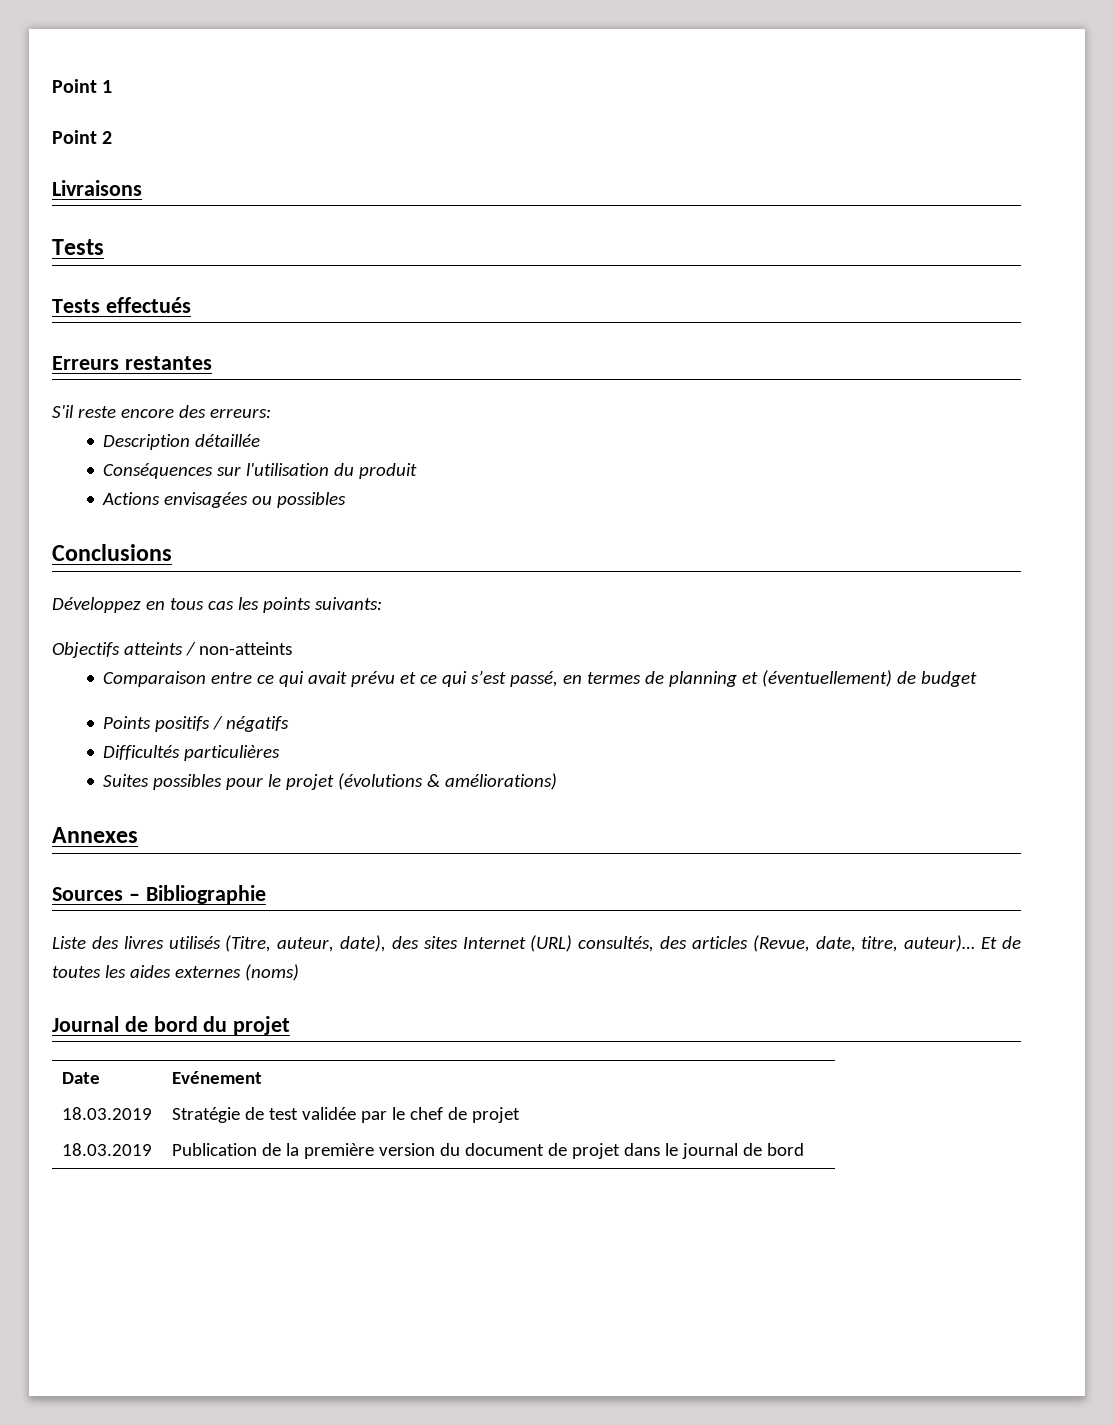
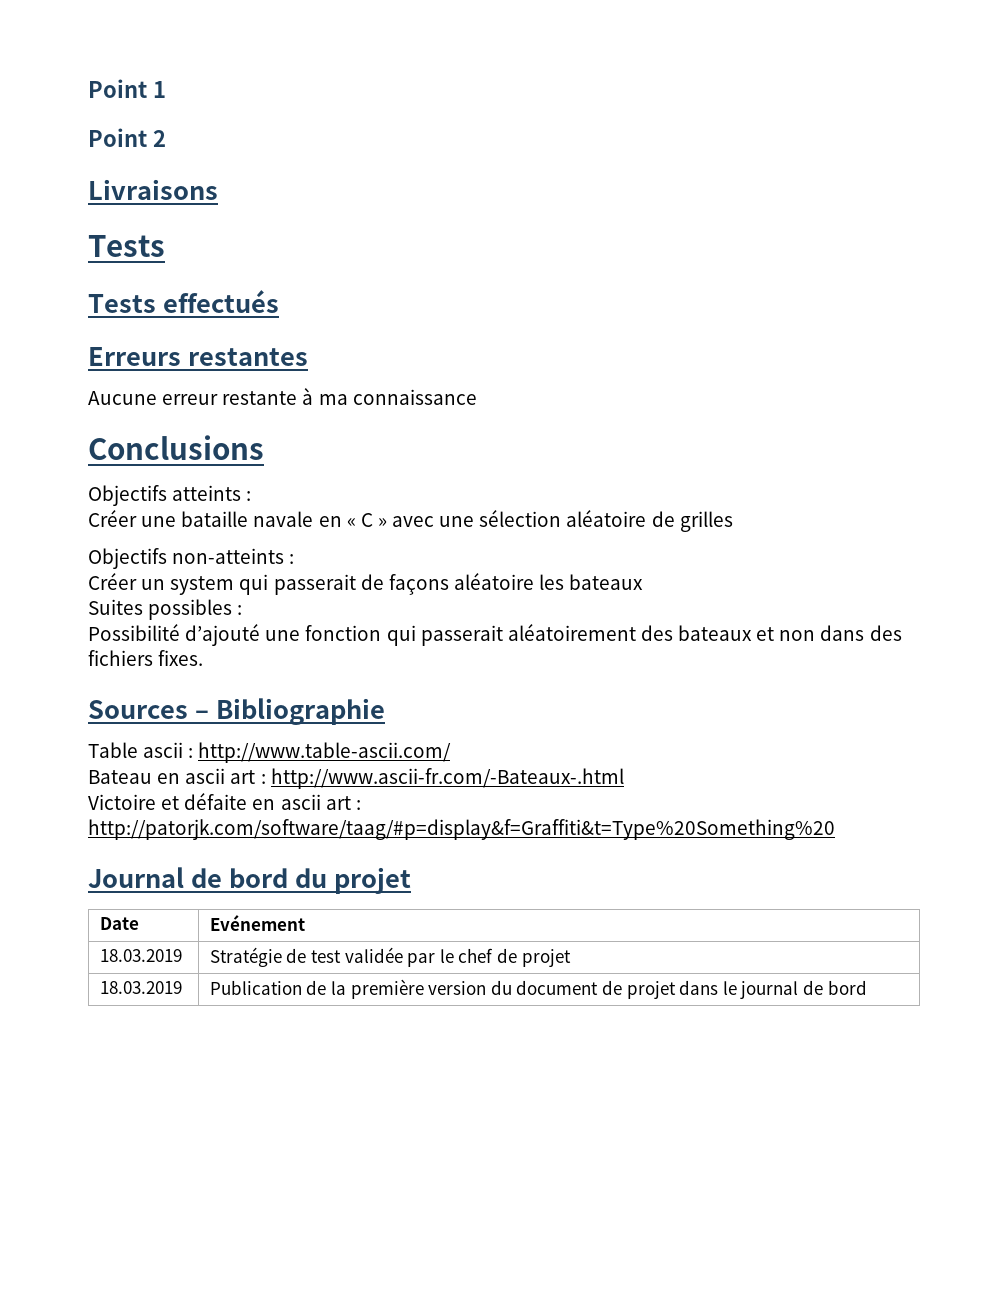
- S'il reste encore des erreurs:
- Description détaillée
- Conséquences sur l'utilisation du produit
- Actions envisagées ou possibles
+ Aucune erreur restante à ma connaissance
  Conclusions
- Développez en tous cas les points suivants:
- Objectifs atteints / non-atteints
- Comparaison entre ce qui avait prévu et ce qui s’est passé, en termes de planning et (éventuellement) de budget
- Points positifs / négatifs
- Difficultés particulières
- Suites possibles pour le projet (évolutions & améliorations)
- Annexes
+ Objectifs atteints :
+ Créer une bataille navale en « C » avec une sélection aléatoire de grilles
+ Objectifs non-atteints :
+ Créer un system qui passerait de façons aléatoire les bateaux
+ Suites possibles :
+ Possibilité d’ajouté une fonction qui passerait aléatoirement des bateaux et non dans des fichiers fixes.
  Sources – Bibliographie
- Liste des livres utilisés (Titre, auteur, date), des sites Internet (URL) consultés, des articles (Revue, date, titre, auteur)… Et de toutes les aides externes (noms)
+ Table ascii : http://www.table-ascii.com/
+ Bateau en ascii art : http://www.ascii-fr.com/-Bateaux-.html
+ Victoire et défaite en ascii art : http://patorjk.com/software/taag/#p=display&f=Graffiti&t=Type%20Something%20

